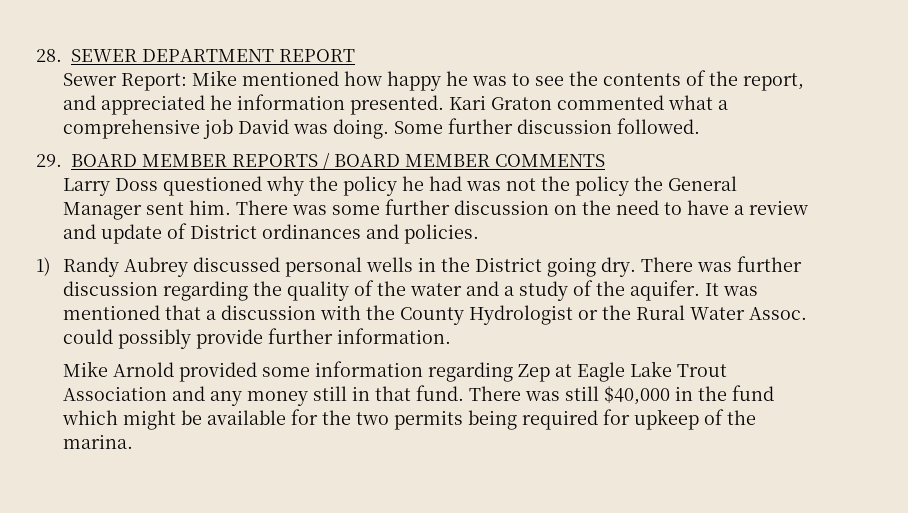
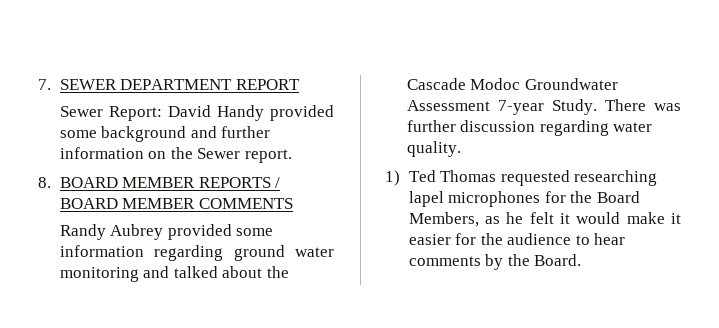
- 28. SEWER DEPARTMENT REPORT
+ 7. SEWER DEPARTMENT REPORT
- Sewer Report: Mike mentioned how happy he was to see the contents of the report, and appreciated he information presented. Kari Graton commented what a comprehensive job David was doing. Some further discussion followed.
- 29. BOARD MEMBER REPORTS / BOARD MEMBER COMMENTS
+ Sewer Report: David Handy provided some background and further information on the Sewer report.
+ 8. BOARD MEMBER REPORTS / BOARD MEMBER COMMENTS
- Larry Doss questioned why the policy he had was not the policy the General Manager sent him. There was some further discussion on the need to have a review and update of District ordinances and policies.
- 1) Randy Aubrey discussed personal wells in the District going dry.
+ Randy Aubrey provided some information regarding ground water monitoring and talked about the Cascade Modoc Groundwater Assessment 7-year Study.
- There was further discussion regarding the quality of the water and a study of the aquifer. It was mentioned that a discussion with the County Hydrologist or the Rural Water Assoc. could possibly provide further information.
- Mike Arnold provided some information regarding Zep at Eagle Lake Trout Association and any money still in that fund. There was still $40,000 in the fund which might be available for the two permits being required for upkeep of the marina.
+ There was further discussion regarding water quality.
+ 1) Ted Thomas requested researching lapel microphones for the Board Members, as he felt it would make it easier for the audience to hear comments by the Board.

